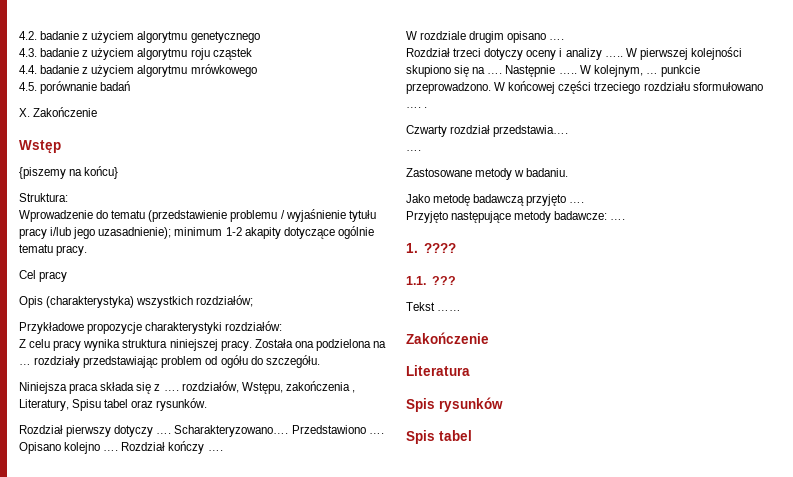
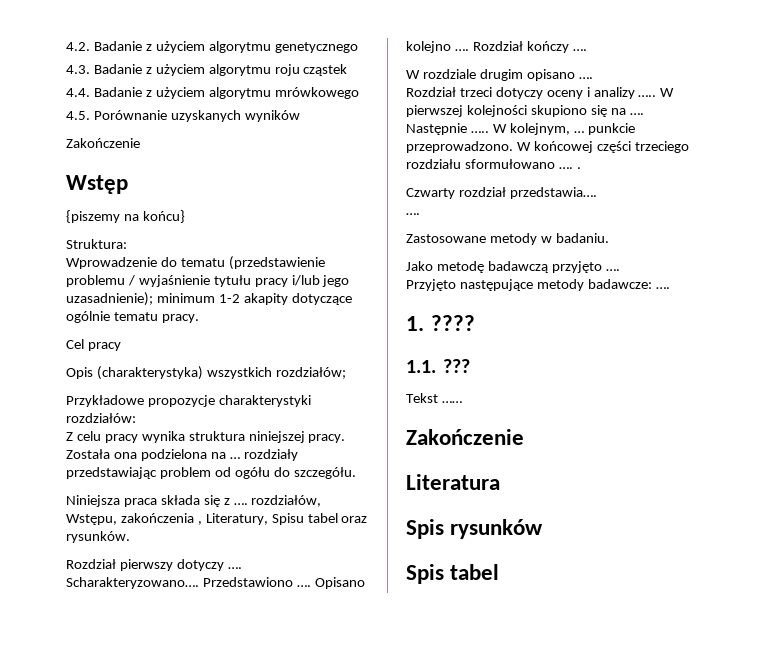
- 4.2. badanie z użyciem algorytmu genetycznego
+ 4.2. Badanie z użyciem algorytmu genetycznego
- 4.3. badanie z użyciem algorytmu roju cząstek
+ 4.3. Badanie z użyciem algorytmu roju cząstek
- 4.4. badanie z użyciem algorytmu mrówkowego
+ 4.4. Badanie z użyciem algorytmu mrówkowego
- 4.5. porównanie badań
- X. Zakończenie
+ 4.5. Porównanie uzyskanych wyników
+ Zakończenie

